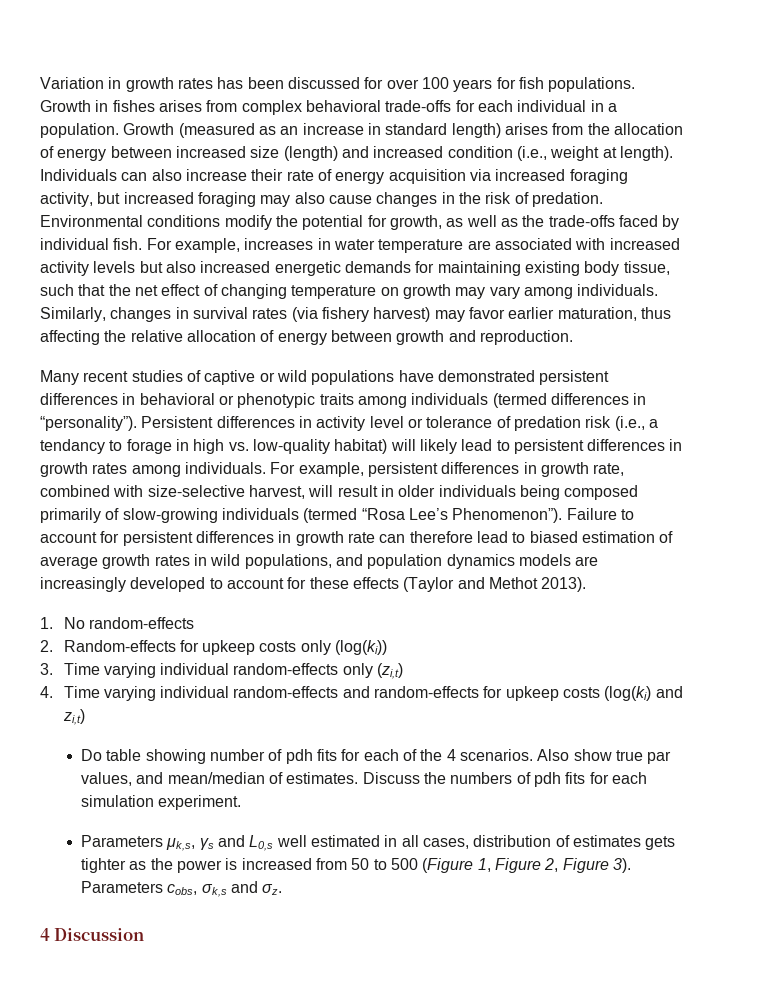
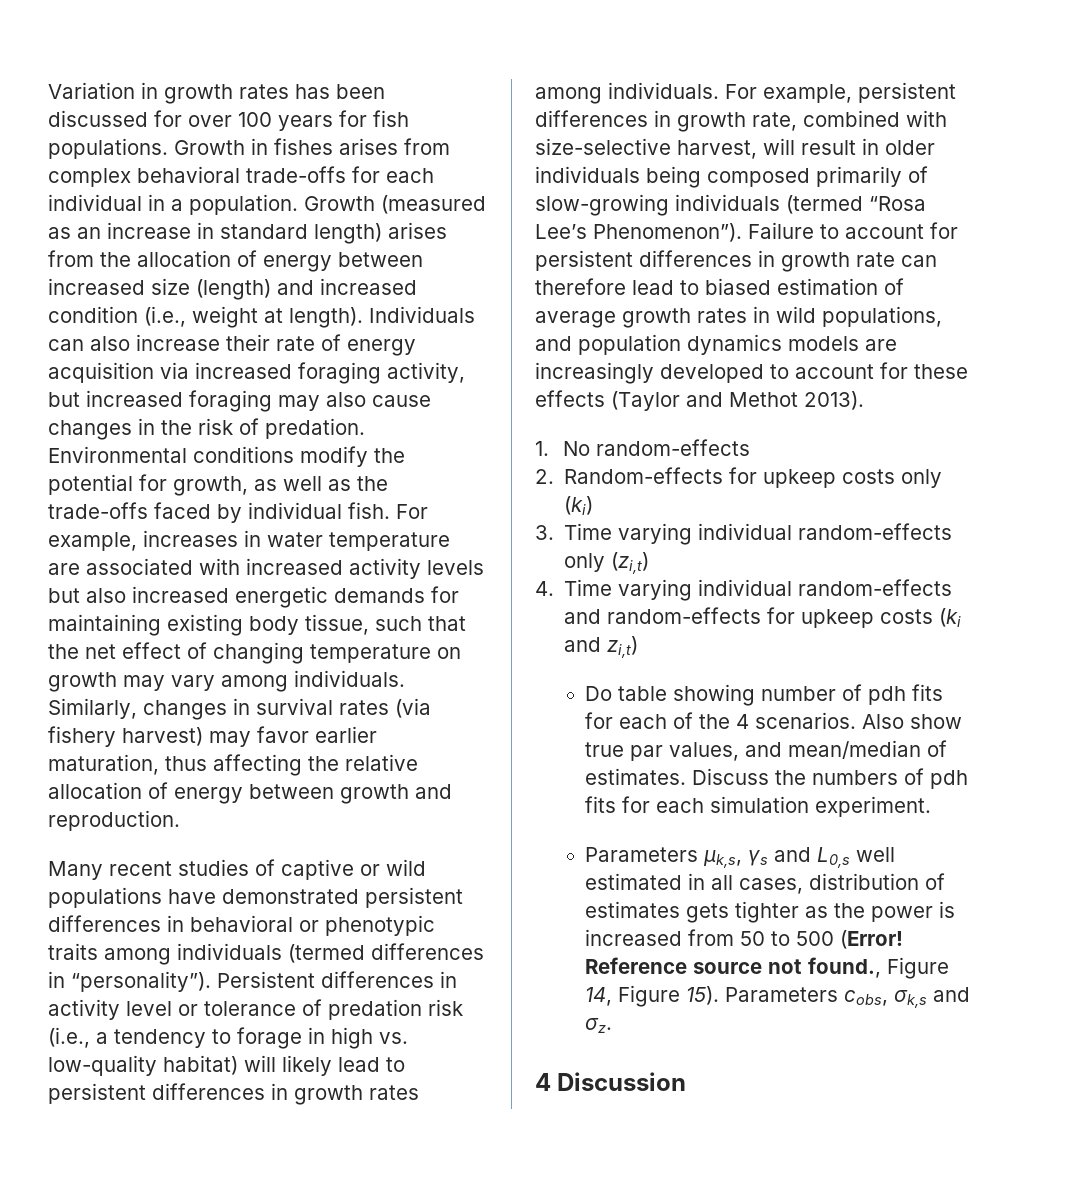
- Persistent differences in activity level or tolerance of predation risk (i.e., a tendancy to forage in high vs. low-quality habitat) will likely lead to persistent differences in growth rates among individuals.
+ Persistent differences in activity level or tolerance of predation risk (i.e., a tendency to forage in high vs. low-quality habitat) will likely lead to persistent differences in growth rates among individuals.
- 2. Random-effects for upkeep costs only (log(ki))
+ 2. Random-effects for upkeep costs only (ki)
- 4. Time varying individual random-effects and random-effects for upkeep costs (log(ki) and zi,t)
+ 4. Time varying individual random-effects and random-effects for upkeep costs (ki and zi,t)
- Parameters μk,s, γs and L0,s well estimated in all cases, distribution of estimates gets tighter as the power is increased from 50 to 500 (Figure 1, Figure 2, Figure 3).
+ Parameters μk,s, γs and L0,s well estimated in all cases, distribution of estimates gets tighter as the power is increased from 50 to 500 (Error! Reference source not found., Figure 14, Figure 15).

